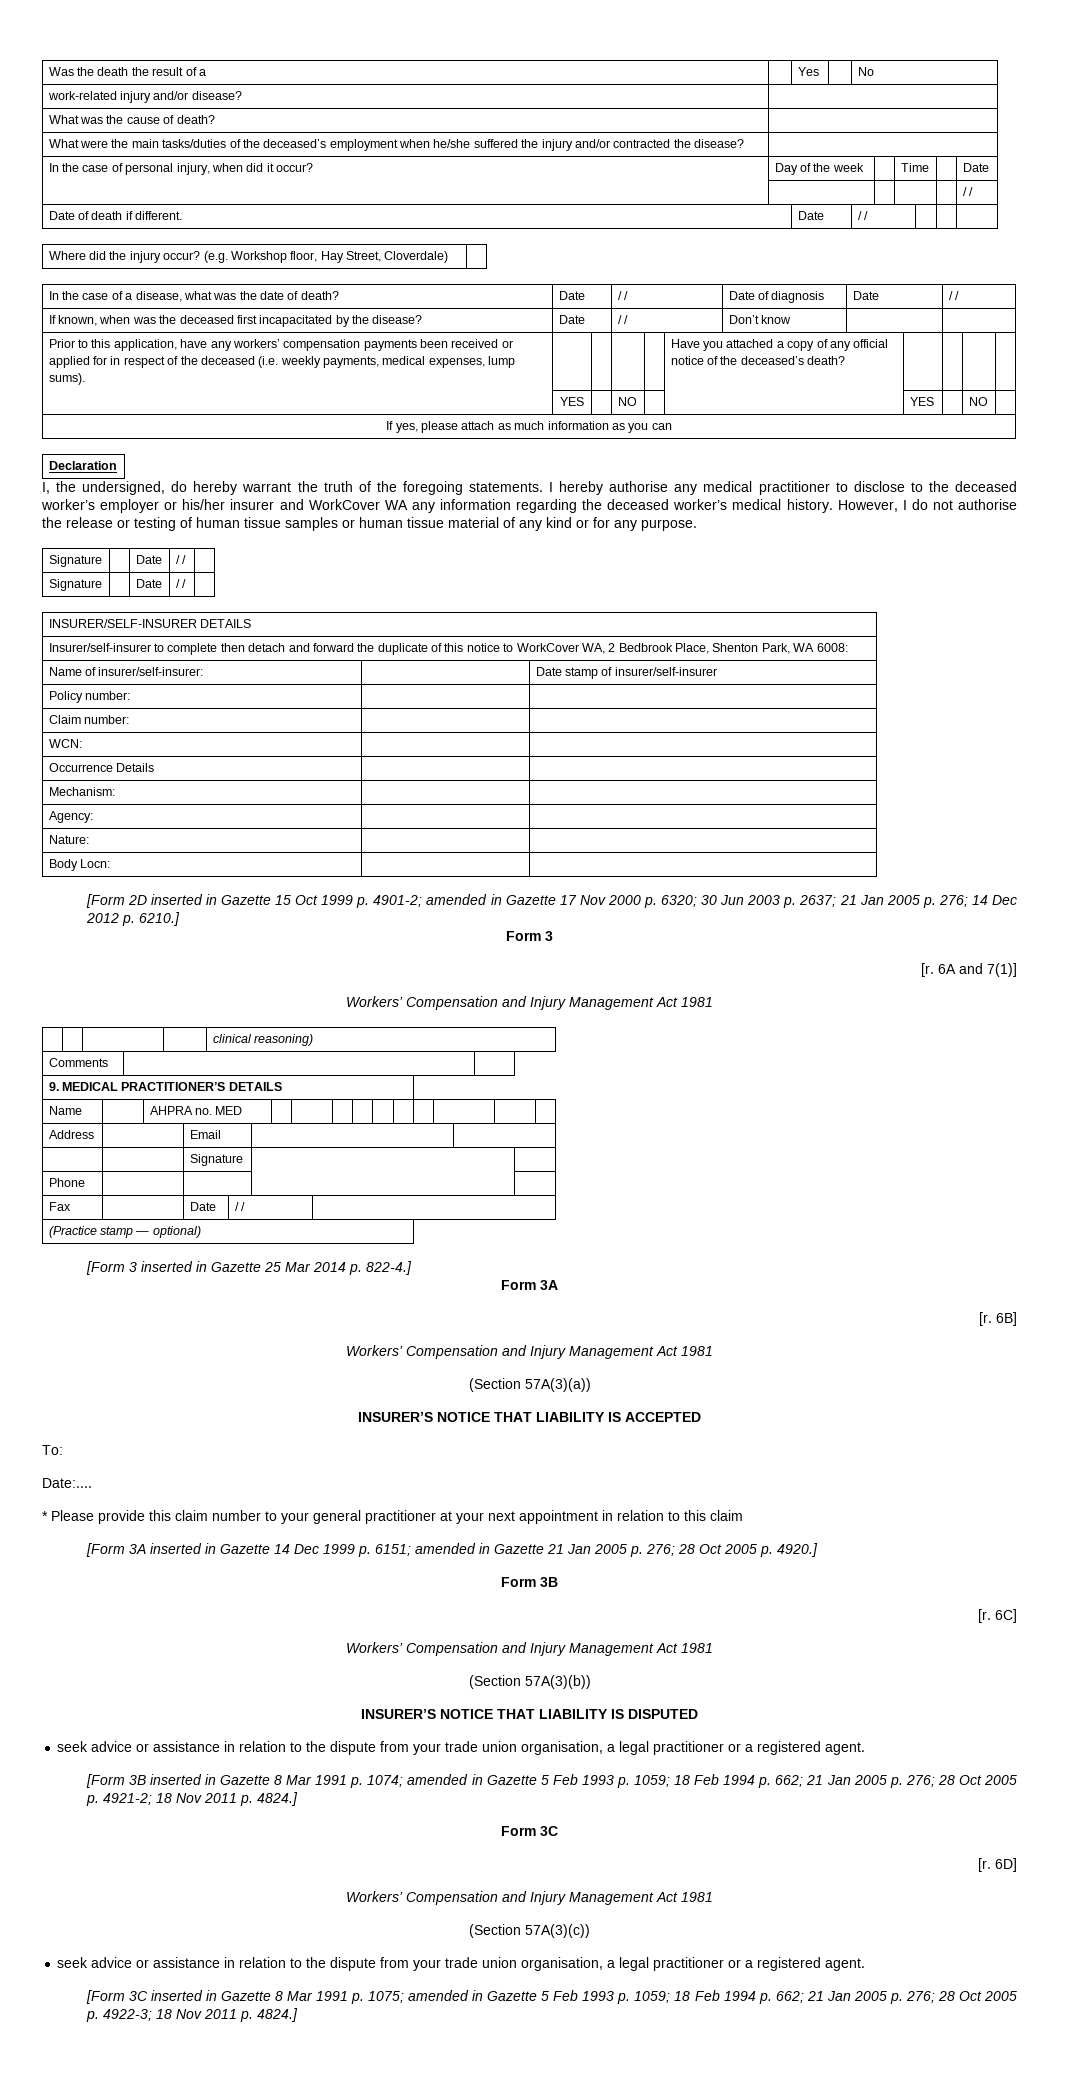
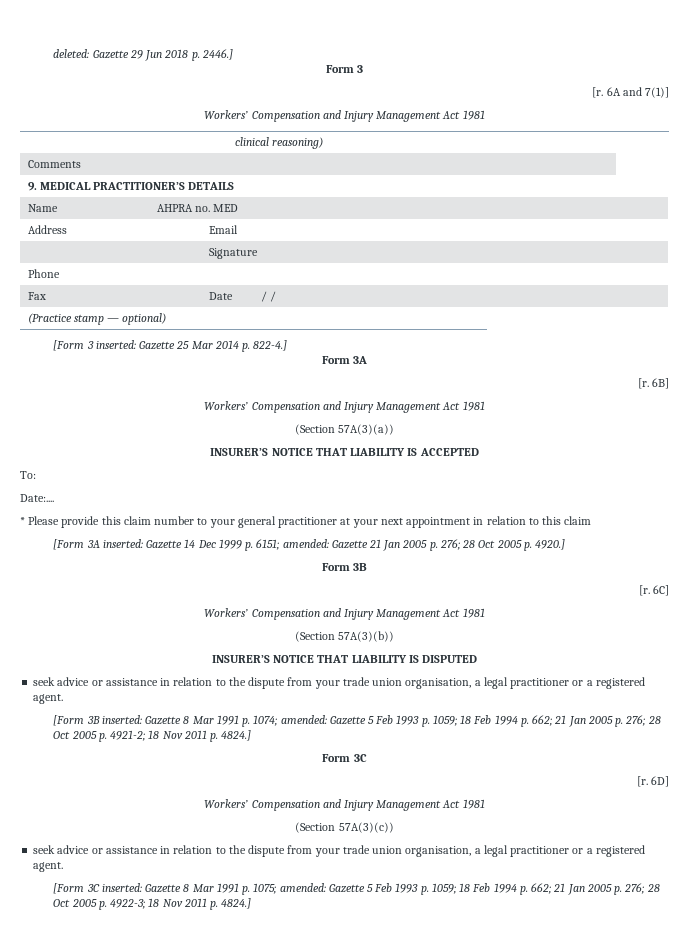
- Was the death the result of a | | Yes | | No
- work-related injury and/or disease? |
- What was the cause of death? |
- What were the main tasks/duties of the deceased’s employment when he/she suffered the injury and/or contracted the disease? |
- In the case of personal injury, when did it occur? | Day of the week | | Time | | Date
- | | | | | / /
- Date of death if different. | Date | / / | | |
- Where did the injury occur? (e.g. Workshop floor, Hay Street, Cloverdale) |
- In the case of a disease, what was the date of death? | Date | / / | Date of diagnosis | Date | / /
- If known, when was the deceased first incapacitated by the disease? | Date | / / | Don’t know | |
- Prior to this application, have any workers’ compensation payments been received or applied for in respect of the deceased (i.e. weekly payments, medical expenses, lump sums). | | | | | Have you attached a copy of any official notice of the deceased’s death? | | | |
- | YES | | NO | | | YES | | NO |
- If yes, please attach as much information as you can
- Declaration
- I, the undersigned, do hereby warrant the truth of the foregoing statements. I hereby authorise any medical practitioner to disclose to the deceased worker’s employer or his/her insurer and WorkCover WA any information regarding the deceased worker’s medical history. However, I do not authorise the release or testing of human tissue samples or human tissue material of any kind or for any purpose.
- Signature | | Date | / / |
- Signature | | Date | / / |
- INSURER/SELF-INSURER DETAILS
- Insurer/self-insurer to complete then detach and forward the duplicate of this notice to WorkCover WA, 2 Bedbrook Place, Shenton Park, WA 6008:
- Name of insurer/self-insurer: | | Date stamp of insurer/self-insurer
- Policy number: | |
- Claim number: | |
- WCN: | |
- Occurrence Details | |
- Mechanism: | |
- Agency: | |
- Nature: | |
- Body Locn: | |
- [Form 2D inserted in Gazette 15 Oct 1999 p. 4901-2; amended in Gazette 17 Nov 2000 p. 6320; 30 Jun 2003 p. 2637; 21 Jan 2005 p. 276; 14 Dec 2012 p. 6210.]
+ deleted: Gazette 29 Jun 2018 p. 2446.]
- [Form 3 inserted in Gazette 25 Mar 2014 p. 822-4.]
+ [Form 3 inserted: Gazette 25 Mar 2014 p. 822-4.]
- [Form 3A inserted in Gazette 14 Dec 1999 p. 6151; amended in Gazette 21 Jan 2005 p. 276; 28 Oct 2005 p. 4920.]
+ [Form 3A inserted: Gazette 14 Dec 1999 p. 6151; amended: Gazette 21 Jan 2005 p. 276; 28 Oct 2005 p. 4920.]
- [Form 3B inserted in Gazette 8 Mar 1991 p. 1074; amended in Gazette 5 Feb 1993 p. 1059; 18 Feb 1994 p. 662; 21 Jan 2005 p. 276; 28 Oct 2005 p. 4921-2; 18 Nov 2011 p. 4824.]
+ [Form 3B inserted: Gazette 8 Mar 1991 p. 1074; amended: Gazette 5 Feb 1993 p. 1059; 18 Feb 1994 p. 662; 21 Jan 2005 p. 276; 28 Oct 2005 p. 4921-2; 18 Nov 2011 p. 4824.]
- [Form 3C inserted in Gazette 8 Mar 1991 p. 1075; amended in Gazette 5 Feb 1993 p. 1059; 18 Feb 1994 p. 662; 21 Jan 2005 p. 276; 28 Oct 2005 p. 4922-3; 18 Nov 2011 p. 4824.]
+ [Form 3C inserted: Gazette 8 Mar 1991 p. 1075; amended: Gazette 5 Feb 1993 p. 1059; 18 Feb 1994 p. 662; 21 Jan 2005 p. 276; 28 Oct 2005 p. 4922-3; 18 Nov 2011 p. 4824.]

